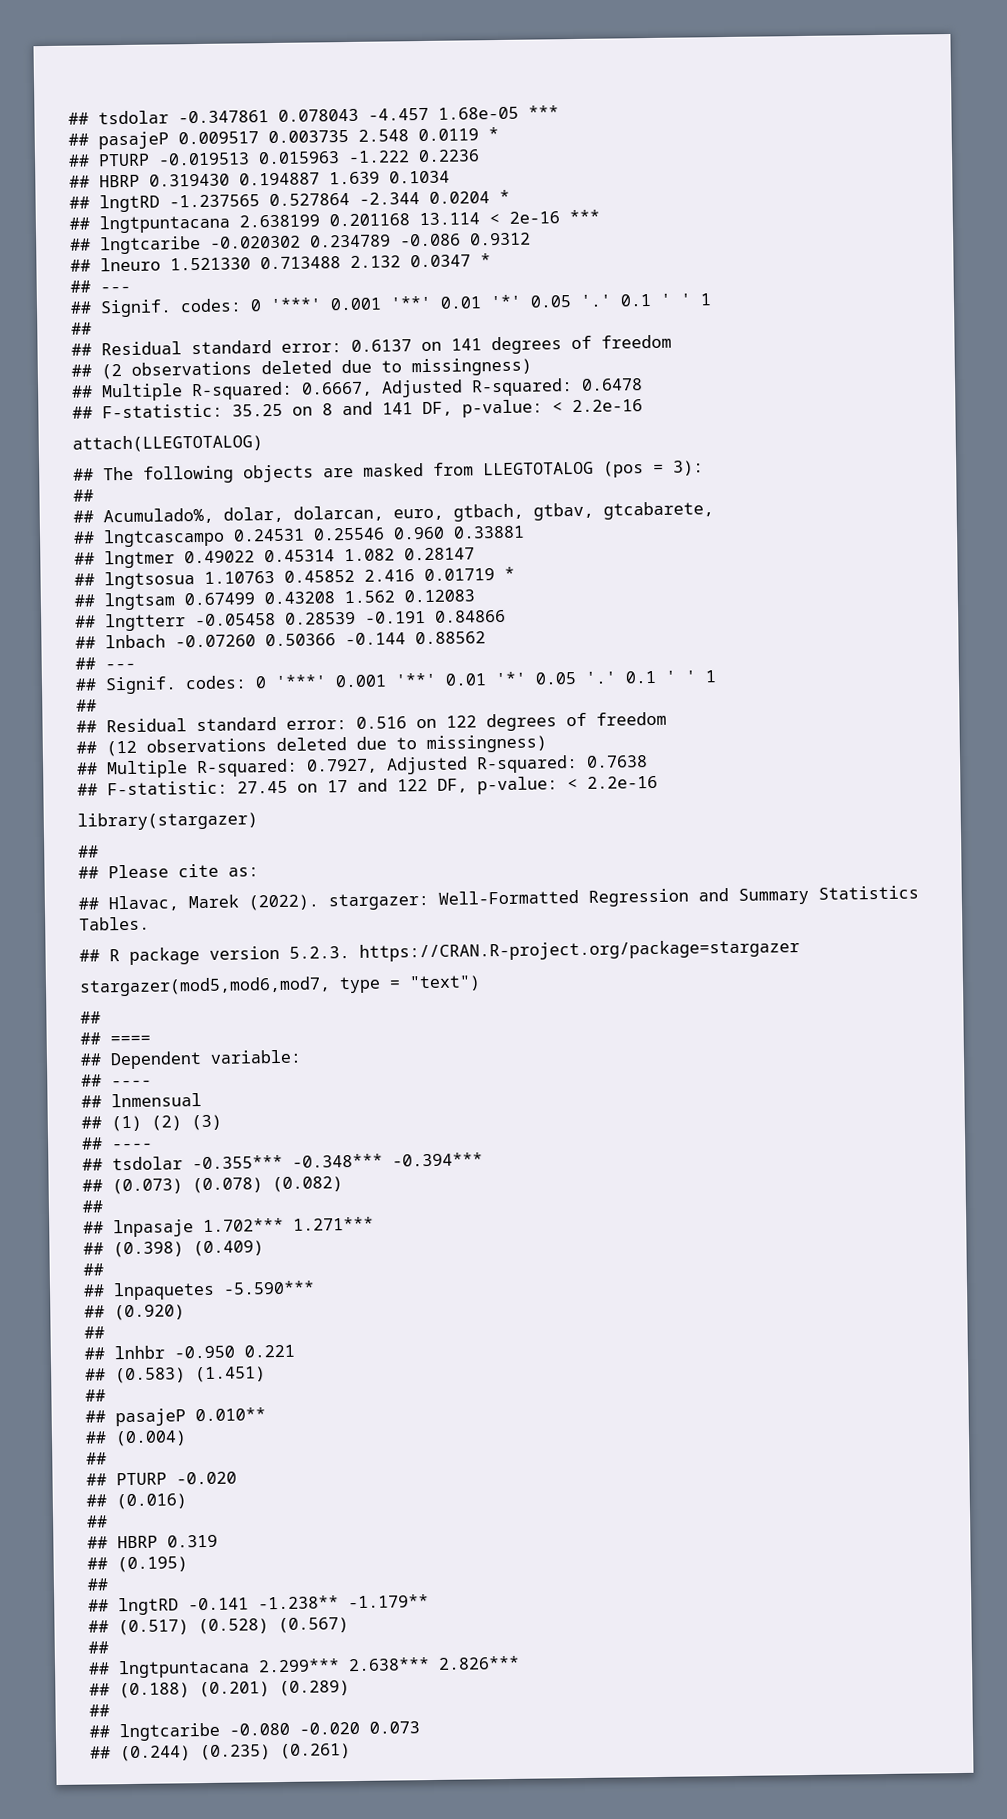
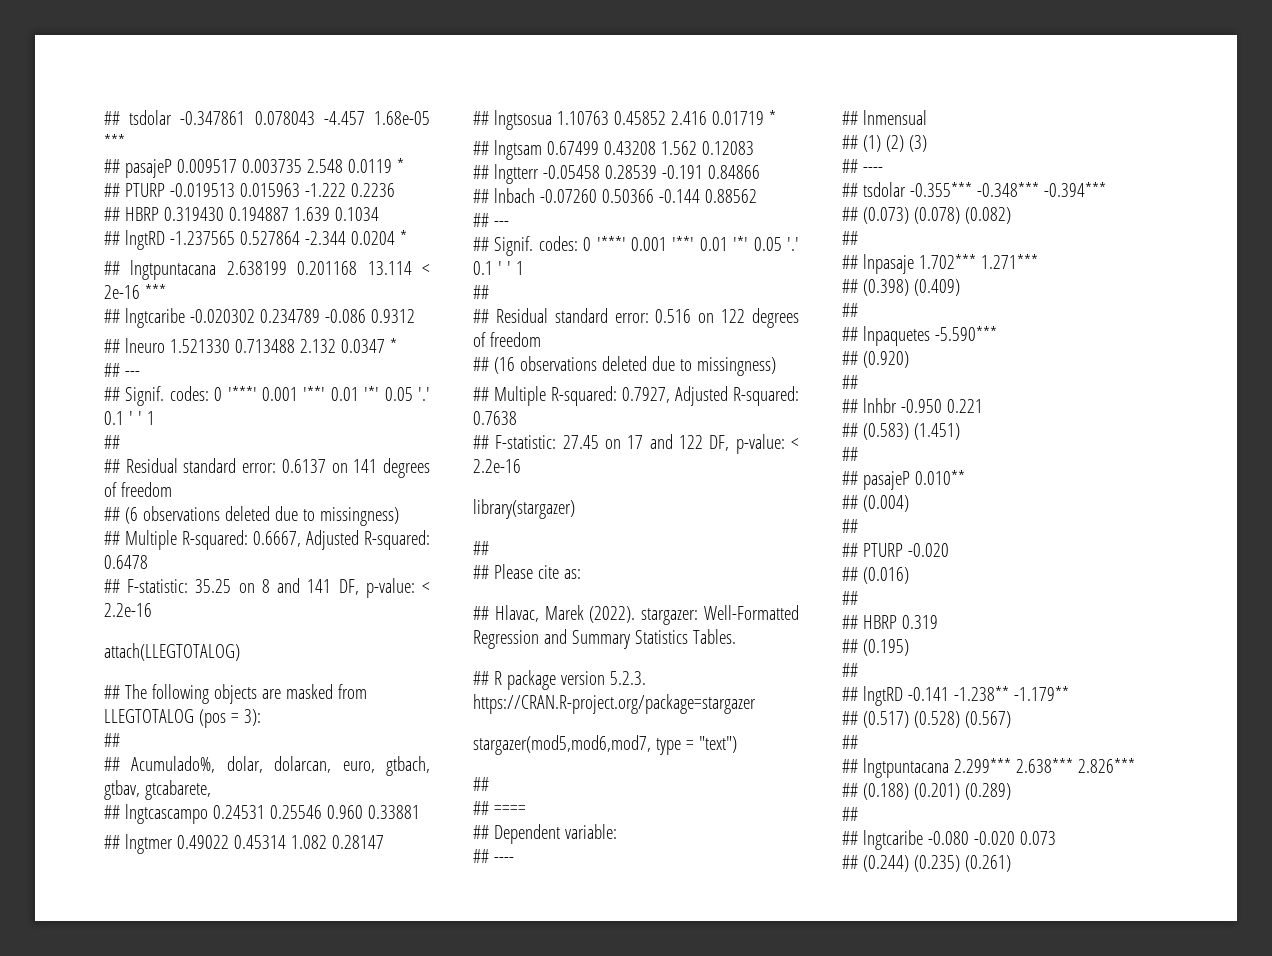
- ## (2 observations deleted due to missingness)
+ ## (6 observations deleted due to missingness)
- ## (12 observations deleted due to missingness)
+ ## (16 observations deleted due to missingness)

